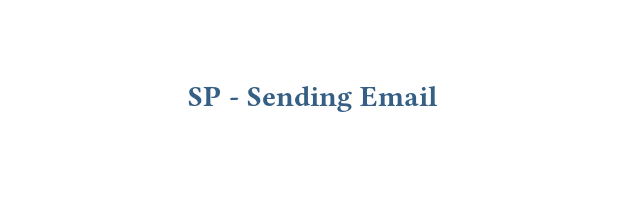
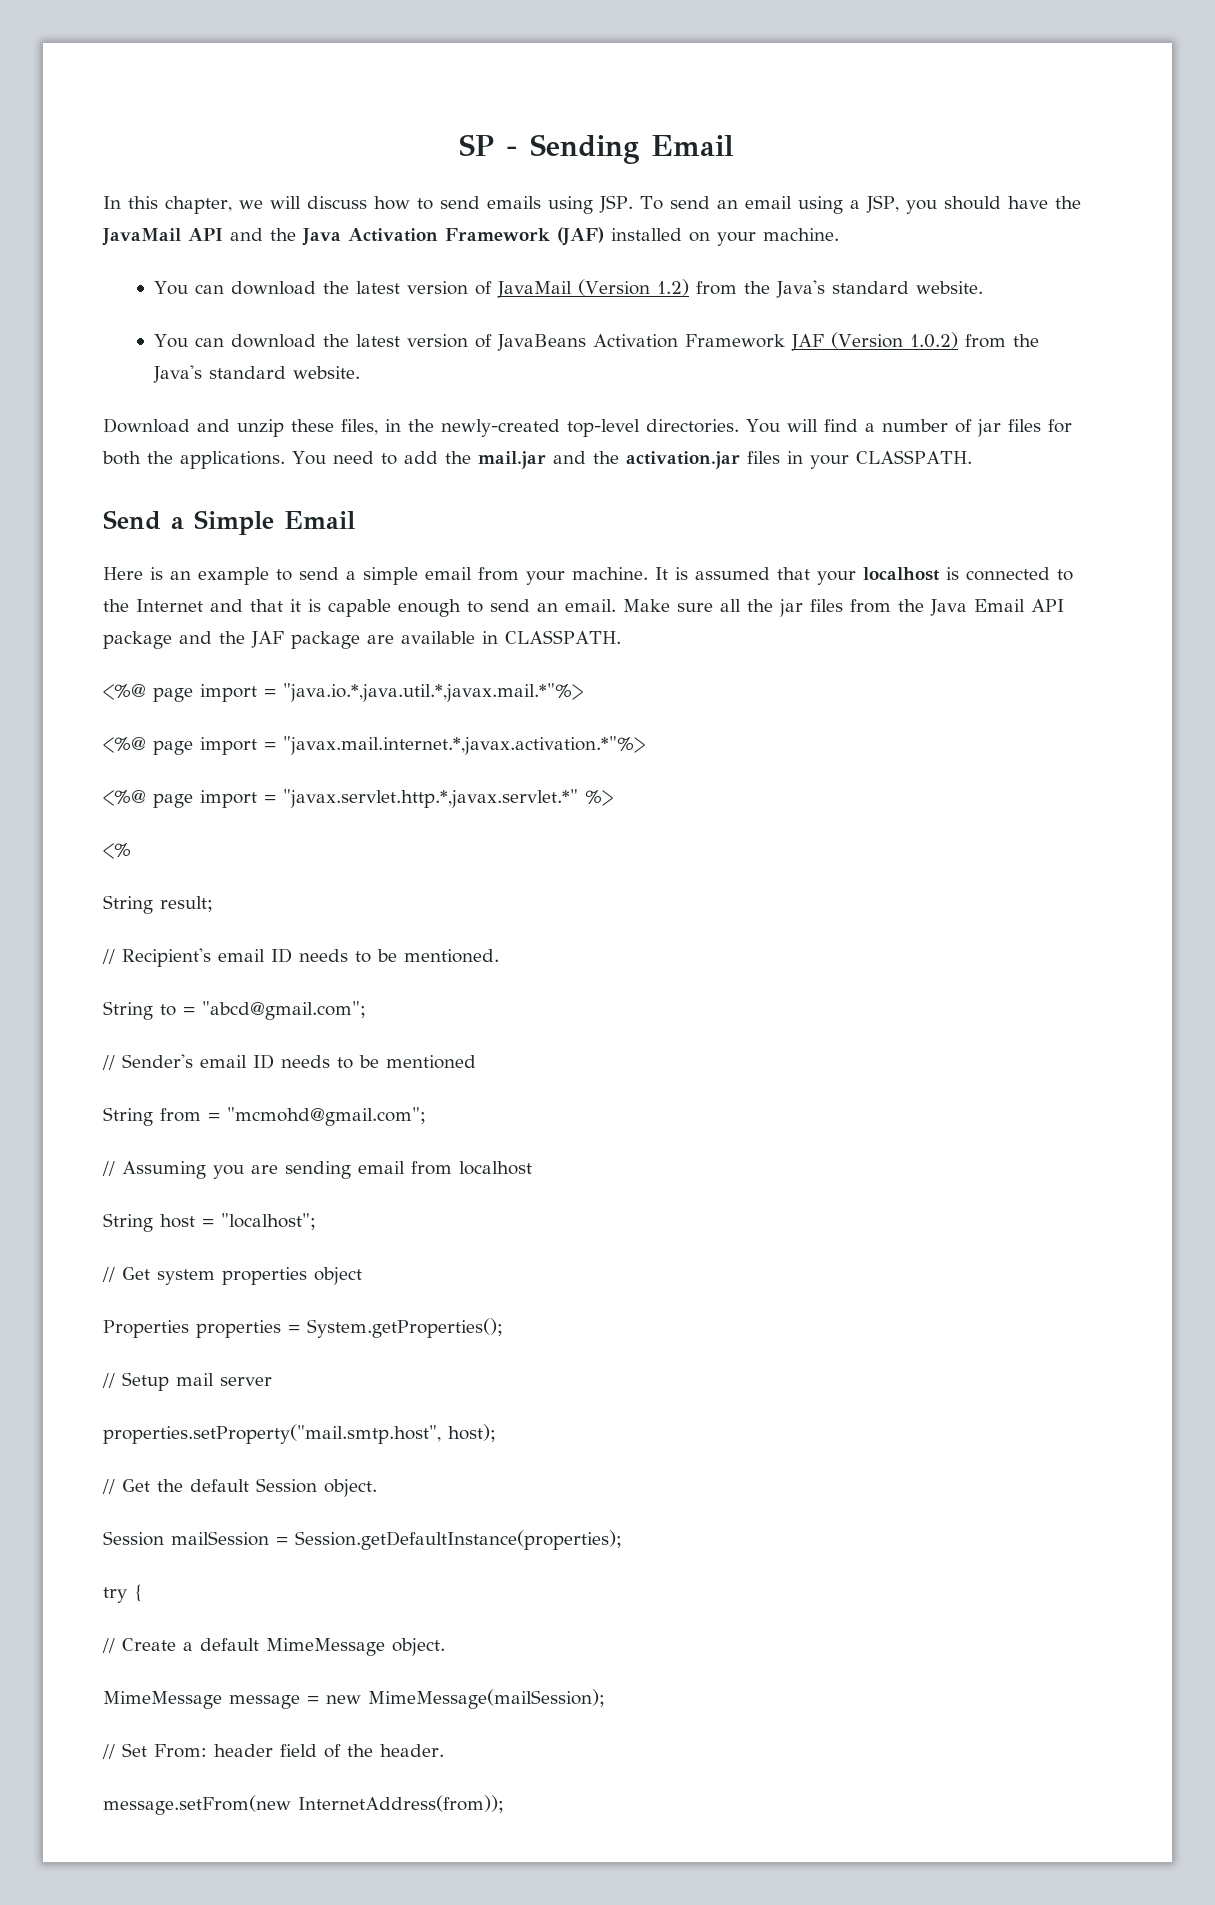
+ In this chapter, we will discuss how to send emails using JSP. To send an email using a JSP, you should have the JavaMail API and the Java Activation Framework (JAF) installed on your machine.
+ You can download the latest version of JavaMail (Version 1.2) from the Java's standard website.
+ You can download the latest version of JavaBeans Activation Framework JAF (Version 1.0.2) from the Java's standard website.
+ Download and unzip these files, in the newly-created top-level directories. You will find a number of jar files for both the applications. You need to add the mail.jar and the activation.jar files in your CLASSPATH.
+ Send a Simple Email
+ Here is an example to send a simple email from your machine. It is assumed that your localhost is connected to the Internet and that it is capable enough to send an email. Make sure all the jar files from the Java Email API package and the JAF package are available in CLASSPATH.
+ <%@ page import = "java.io.*,java.util.*,javax.mail.*"%>
+ <%@ page import = "javax.mail.internet.*,javax.activation.*"%>
+ <%@ page import = "javax.servlet.http.*,javax.servlet.*" %>
+ <%
+ String result;
+ // Recipient's email ID needs to be mentioned.
+ String to = "abcd@gmail.com";
+ // Sender's email ID needs to be mentioned
+ String from = "mcmohd@gmail.com";
+ // Assuming you are sending email from localhost
+ String host = "localhost";
+ // Get system properties object
+ Properties properties = System.getProperties();
+ // Setup mail server
+ properties.setProperty("mail.smtp.host", host);
+ // Get the default Session object.
+ Session mailSession = Session.getDefaultInstance(properties);
+ try {
+ // Create a default MimeMessage object.
+ MimeMessage message = new MimeMessage(mailSession);
+ // Set From: header field of the header.
+ message.setFrom(new InternetAddress(from));

